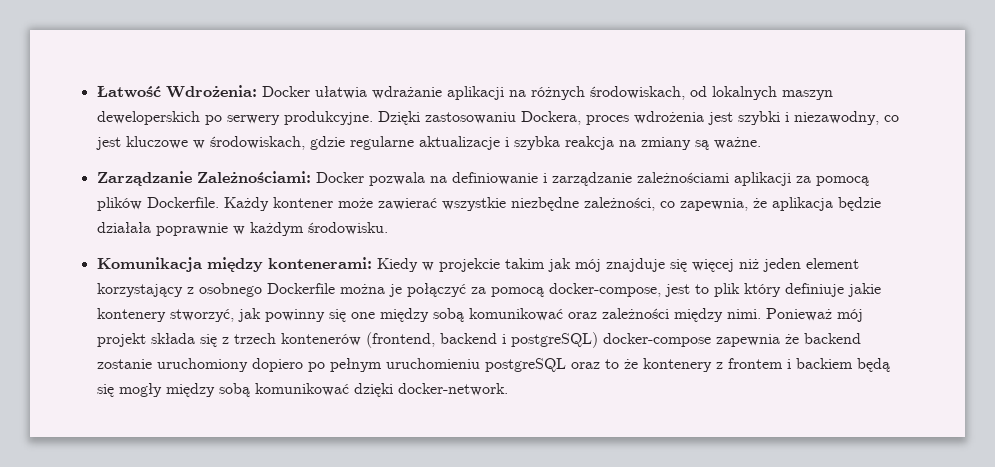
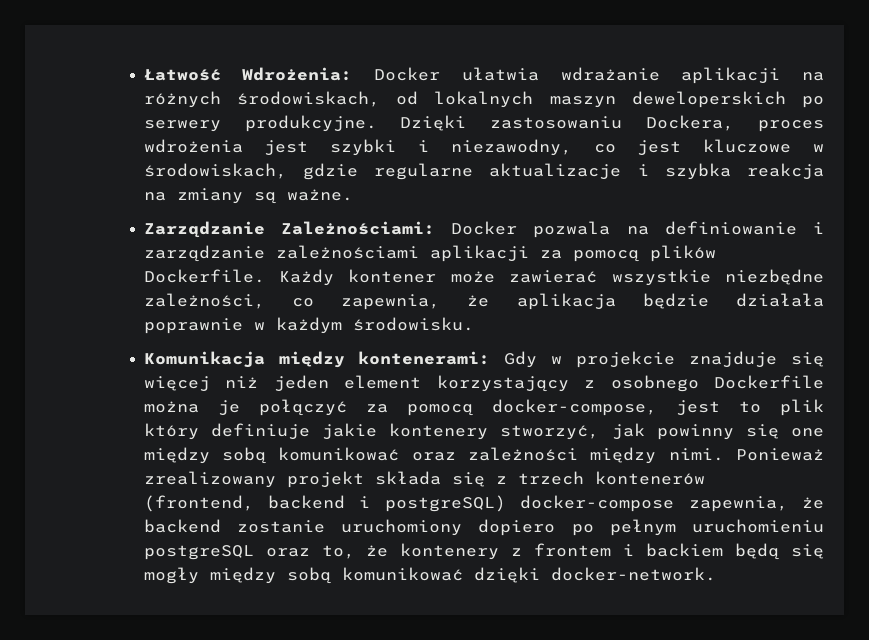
- Komunikacja między kontenerami: Kiedy w projekcie takim jak mój znajduje się więcej niż jeden element korzystający z osobnego Dockerfile można je połączyć za pomocą docker-compose, jest to plik który definiuje jakie kontenery stworzyć, jak powinny się one między sobą komunikować oraz zależności między nimi.
+ Komunikacja między kontenerami: Gdy w projekcie znajduje się więcej niż jeden element korzystający z osobnego Dockerfile można je połączyć za pomocą docker-compose, jest to plik który definiuje jakie kontenery stworzyć, jak powinny się one między sobą komunikować oraz zależności między nimi.
- Ponieważ mój projekt składa się z trzech kontenerów (frontend, backend i postgreSQL) docker-compose zapewnia że backend zostanie uruchomiony dopiero po pełnym uruchomieniu postgreSQL oraz to że kontenery z frontem i backiem będą się mogły między sobą komunikować dzięki docker-network.
+ Ponieważ zrealizowany projekt składa się z trzech kontenerów (frontend, backend i postgreSQL) docker-compose zapewnia, że backend zostanie uruchomiony dopiero po pełnym uruchomieniu postgreSQL oraz to, że kontenery z frontem i backiem będą się mogły między sobą komunikować dzięki docker-network.

